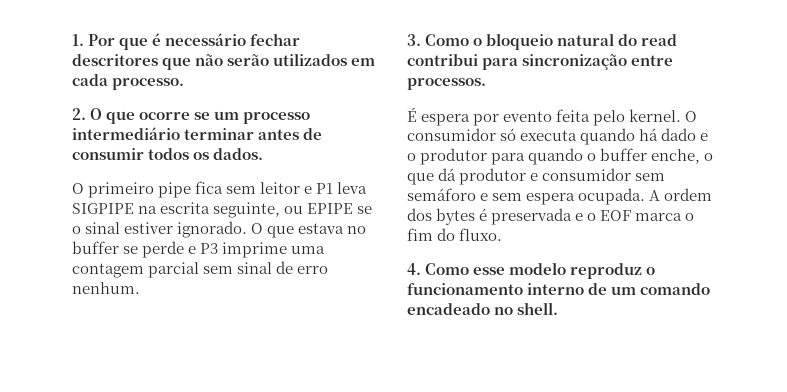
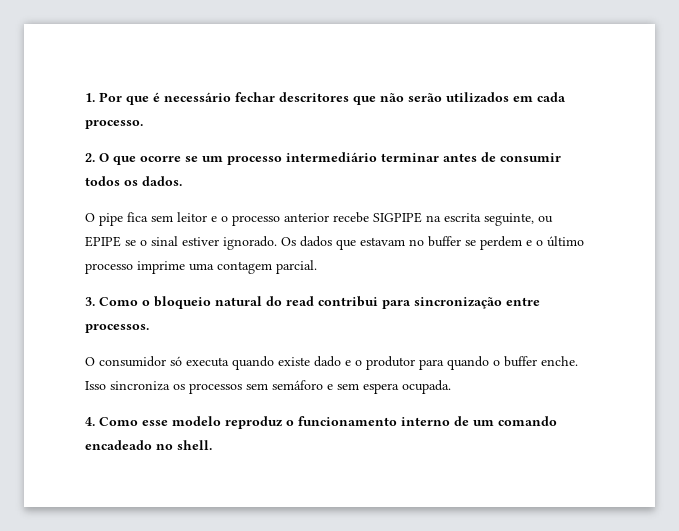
- O primeiro pipe fica sem leitor e P1 leva SIGPIPE na escrita seguinte, ou EPIPE se o sinal estiver ignorado.
+ O pipe fica sem leitor e o processo anterior recebe SIGPIPE na escrita seguinte, ou EPIPE se o sinal estiver ignorado.
- O que estava no buffer se perde e P3 imprime uma contagem parcial sem sinal de erro nenhum.
+ Os dados que estavam no buffer se perdem e o último processo imprime uma contagem parcial.
- É espera por evento feita pelo kernel. O consumidor só executa quando há dado e o produtor para quando o buffer enche, o que dá produtor e consumidor sem semáforo e sem espera ocupada. A ordem dos bytes é preservada e o EOF marca o fim do fluxo.
+ O consumidor só executa quando existe dado e o produtor para quando o buffer enche. Isso sincroniza os processos sem semáforo e sem espera ocupada.

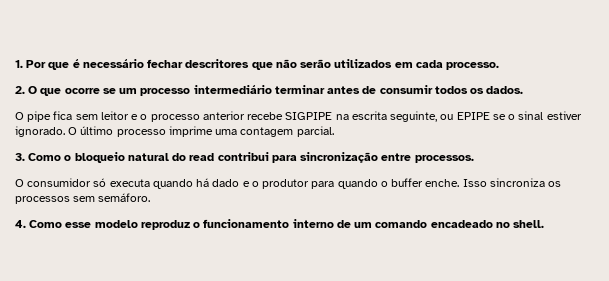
- Os dados que estavam no buffer se perdem e o último processo imprime uma contagem parcial.
+ O último processo imprime uma contagem parcial.
- O consumidor só executa quando existe dado e o produtor para quando o buffer enche.
+ O consumidor só executa quando há dado e o produtor para quando o buffer enche.
- Isso sincroniza os processos sem semáforo e sem espera ocupada.
+ Isso sincroniza os processos sem semáforo.

